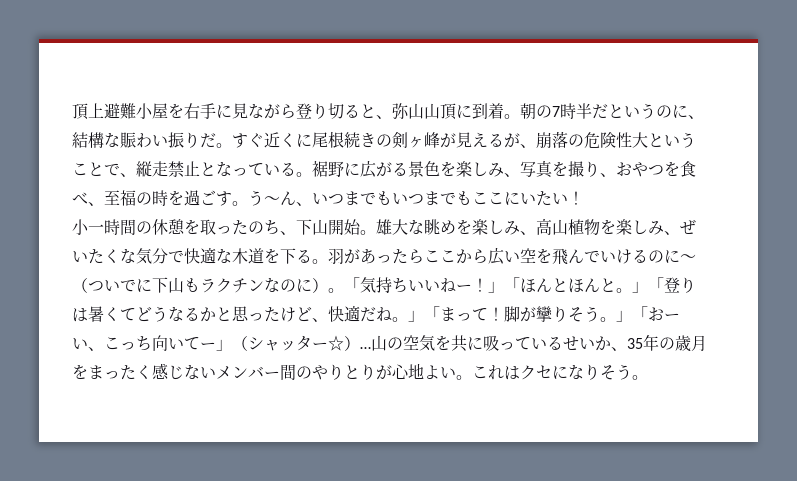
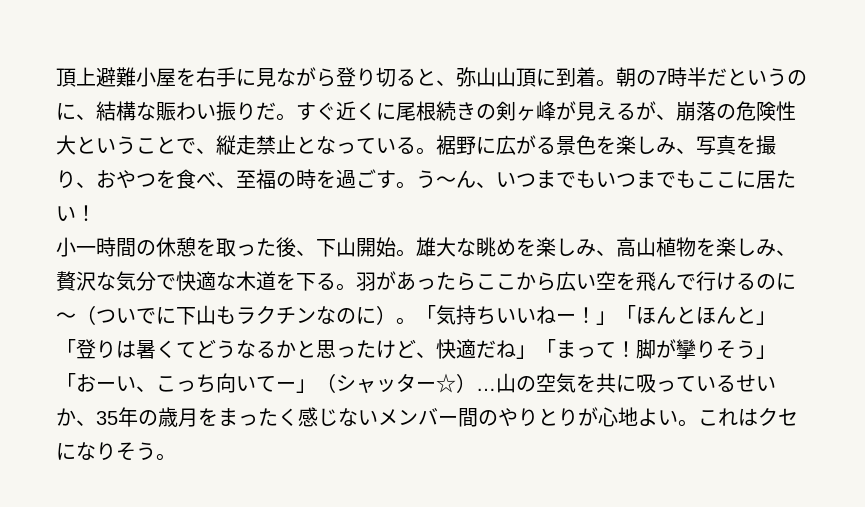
- う～ん、いつまでもいつまでもここにいたい！
+ う～ん、いつまでもいつまでもここに居たい！
- 小一時間の休憩を取ったのち、下山開始。
+ 小一時間の休憩を取った後、下山開始。
- 雄大な眺めを楽しみ、高山植物を楽しみ、ぜいたくな気分で快適な木道を下る。
+ 雄大な眺めを楽しみ、高山植物を楽しみ、贅沢な気分で快適な木道を下る。
- 羽があったらここから広い空を飛んでいけるのに～（ついでに下山もラクチンなのに）。
+ 羽があったらここから広い空を飛んで行けるのに～（ついでに下山もラクチンなのに）。
- 「気持ちいいねー！」「ほんとほんと。」「登りは暑くてどうなるかと思ったけど、快適だね。」「まって！
+ 「気持ちいいねー！」「ほんとほんと」「登りは暑くてどうなるかと思ったけど、快適だね」「まって！
- 脚が攣りそう。」「おーい、こっち向いてー」（シャッター☆）…
+ 脚が攣りそう」「おーい、こっち向いてー」（シャッター☆）…

